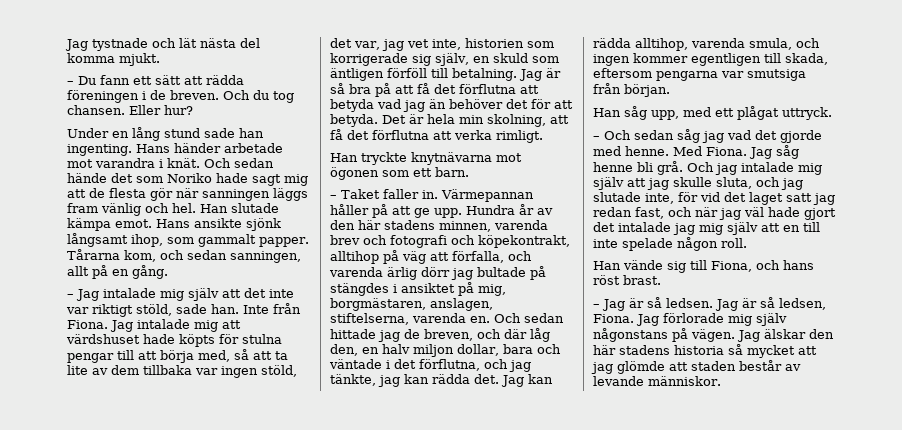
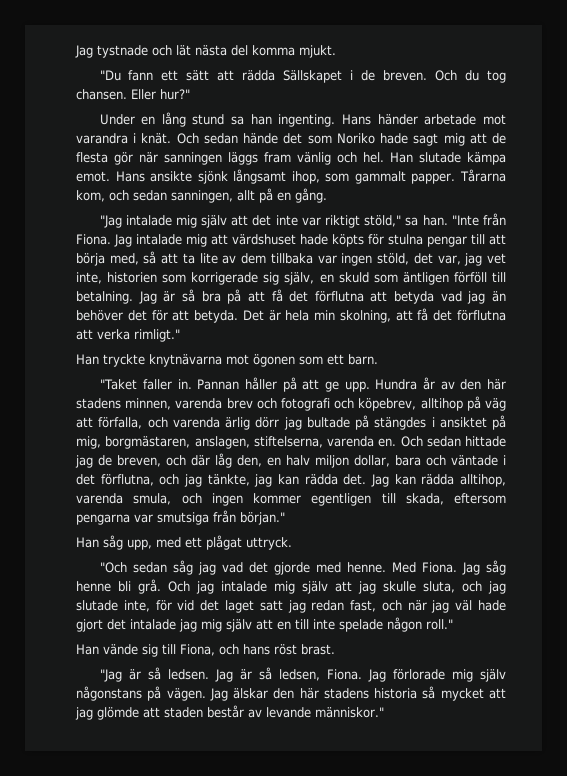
- – Du fann ett sätt att rädda föreningen i de breven.
+ "Du fann ett sätt att rädda Sällskapet i de breven.
- Eller hur?
+ Eller hur?"
- Under en lång stund sade han ingenting.
+ Under en lång stund sa han ingenting.
- – Jag intalade mig själv att det inte var riktigt stöld, sade han. Inte från Fiona.
+ "Jag intalade mig själv att det inte var riktigt stöld," sa han. "Inte från Fiona.
- Det är hela min skolning, att få det förflutna att verka rimligt.
+ Det är hela min skolning, att få det förflutna att verka rimligt."
- – Taket faller in.
+ "Taket faller in.
- Värmepannan håller på att ge upp.
+ Pannan håller på att ge upp.
- Hundra år av den här stadens minnen, varenda brev och fotografi och köpekontrakt, alltihop på väg att förfalla, och varenda ärlig dörr jag bultade på stängdes i ansiktet på mig, borgmästaren, anslagen, stiftelserna, varenda en.
+ Hundra år av den här stadens minnen, varenda brev och fotografi och köpebrev, alltihop på väg att förfalla, och varenda ärlig dörr jag bultade på stängdes i ansiktet på mig, borgmästaren, anslagen, stiftelserna, varenda en.
- Jag kan rädda alltihop, varenda smula, och ingen kommer egentligen till skada, eftersom pengarna var smutsiga från början.
+ Jag kan rädda alltihop, varenda smula, och ingen kommer egentligen till skada, eftersom pengarna var smutsiga från början."
- – Och sedan såg jag vad det gjorde med henne.
+ "Och sedan såg jag vad det gjorde med henne.
- Och jag intalade mig själv att jag skulle sluta, och jag slutade inte, för vid det laget satt jag redan fast, och när jag väl hade gjort det intalade jag mig själv att en till inte spelade någon roll.
+ Och jag intalade mig själv att jag skulle sluta, och jag slutade inte, för vid det laget satt jag redan fast, och när jag väl hade gjort det intalade jag mig själv att en till inte spelade någon roll."
- – Jag är så ledsen.
+ "Jag är så ledsen.
- Jag älskar den här stadens historia så mycket att jag glömde att staden består av levande människor.
+ Jag älskar den här stadens historia så mycket att jag glömde att staden består av levande människor."

